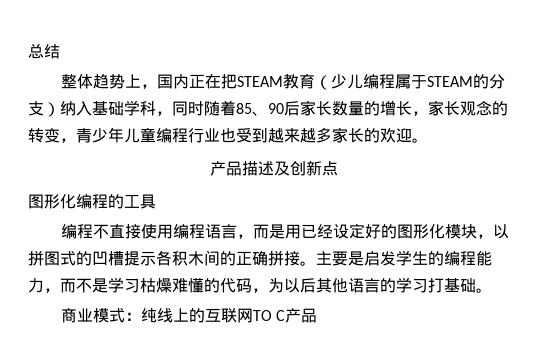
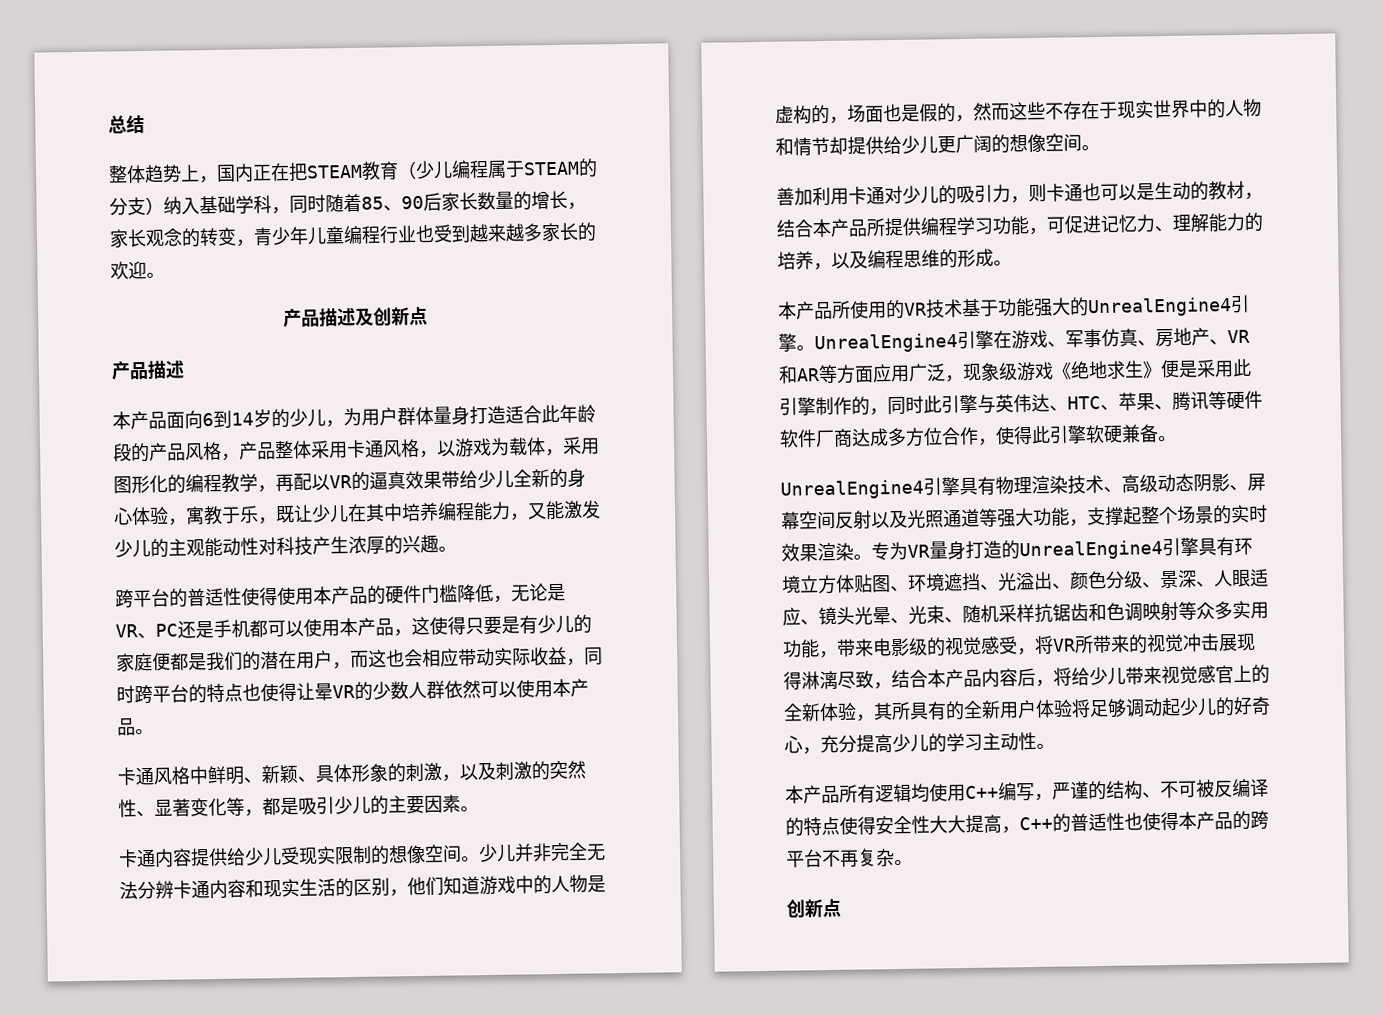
  产品描述及创新点
- 图形化编程的工具
- 编程不直接使用编程语言，而是用已经设定好的图形化模块，以拼图式的凹槽提示各积木间的正确拼接。主要是启发学生的编程能力，而不是学习枯燥难懂的代码，为以后其他语言的学习打基础。
- 商业模式：纯线上的互联网TO C产品
+ 产品描述
+ 本产品面向6到14岁的少儿，为用户群体量身打造适合此年龄段的产品风格，产品整体采用卡通风格，以游戏为载体，采用图形化的编程教学，再配以VR的逼真效果带给少儿全新的身心体验，寓教于乐，既让少儿在其中培养编程能力，又能激发少儿的主观能动性对科技产生浓厚的兴趣。
+ 跨平台的普适性使得使用本产品的硬件门槛降低，无论是VR、PC还是手机都可以使用本产品，这使得只要是有少儿的家庭便都是我们的潜在用户，而这也会相应带动实际收益，同时跨平台的特点也使得让晕VR的少数人群依然可以使用本产品。
+ 卡通风格中鲜明、新颖、具体形象的刺激，以及刺激的突然性、显著变化等，都是吸引少儿的主要因素。
+ 卡通内容提供给少儿受现实限制的想像空间。少儿并非完全无法分辨卡通内容和现实生活的区别，他们知道游戏中的人物是虚构的，场面也是假的，然而这些不存在于现实世界中的人物和情节却提供给少儿更广阔的想像空间。
+ 善加利用卡通对少儿的吸引力，则卡通也可以是生动的教材，结合本产品所提供编程学习功能，可促进记忆力、理解能力的培养，以及编程思维的形成。
+ 本产品所使用的VR技术基于功能强大的UnrealEngine4引擎。UnrealEngine4引擎在游戏、军事仿真、房地产、VR和AR等方面应用广泛，现象级游戏《绝地求生》便是采用此引擎制作的，同时此引擎与英伟达、HTC、苹果、腾讯等硬件软件厂商达成多方位合作，使得此引擎软硬兼备。
+ UnrealEngine4引擎具有物理渲染技术、高级动态阴影、屏幕空间反射以及光照通道等强大功能，支撑起整个场景的实时效果渲染。专为VR量身打造的UnrealEngine4引擎具有环境立方体贴图、环境遮挡、光溢出、颜色分级、景深、人眼适应、镜头光晕、光束、随机采样抗锯齿和色调映射等众多实用功能，带来电影级的视觉感受，将VR所带来的视觉冲击展现得淋漓尽致，结合本产品内容后，将给少儿带来视觉感官上的全新体验，其所具有的全新用户体验将足够调动起少儿的好奇心，充分提高少儿的学习主动性。
+ 本产品所有逻辑均使用C++编写，严谨的结构、不可被反编译的特点使得安全性大大提高，C++的普适性也使得本产品的跨平台不再复杂。
+ 创新点

